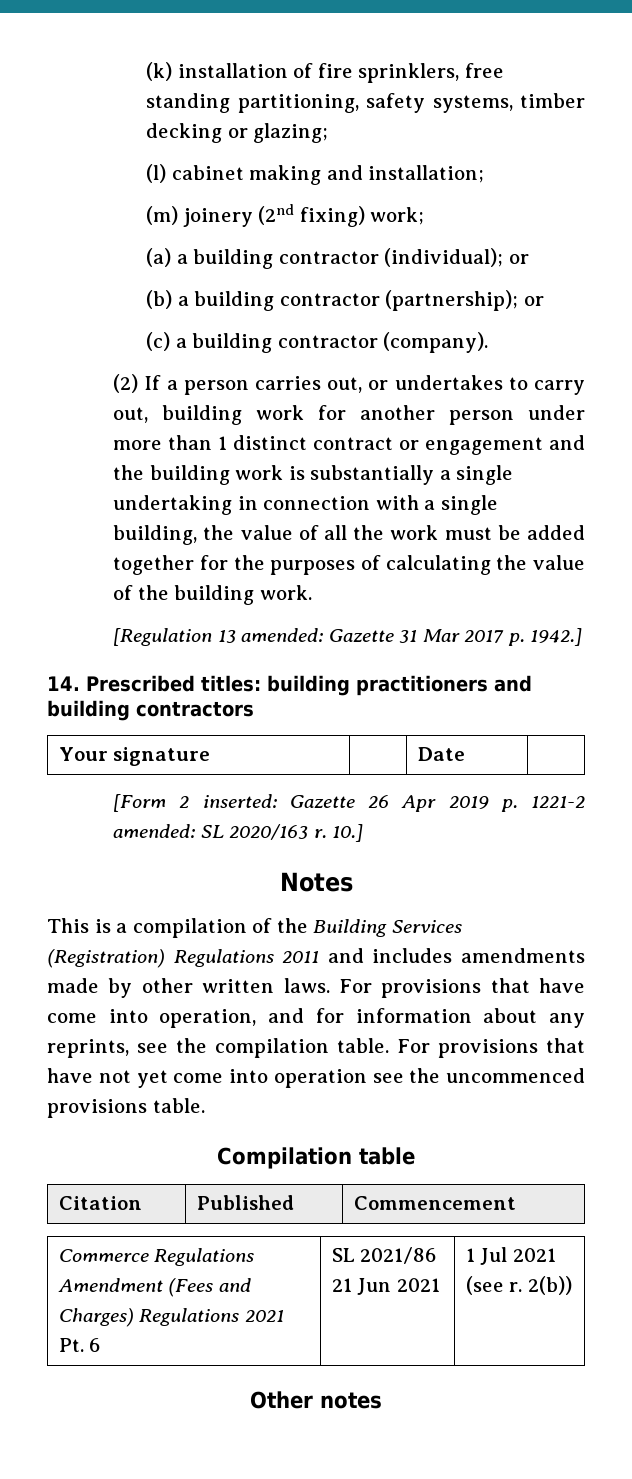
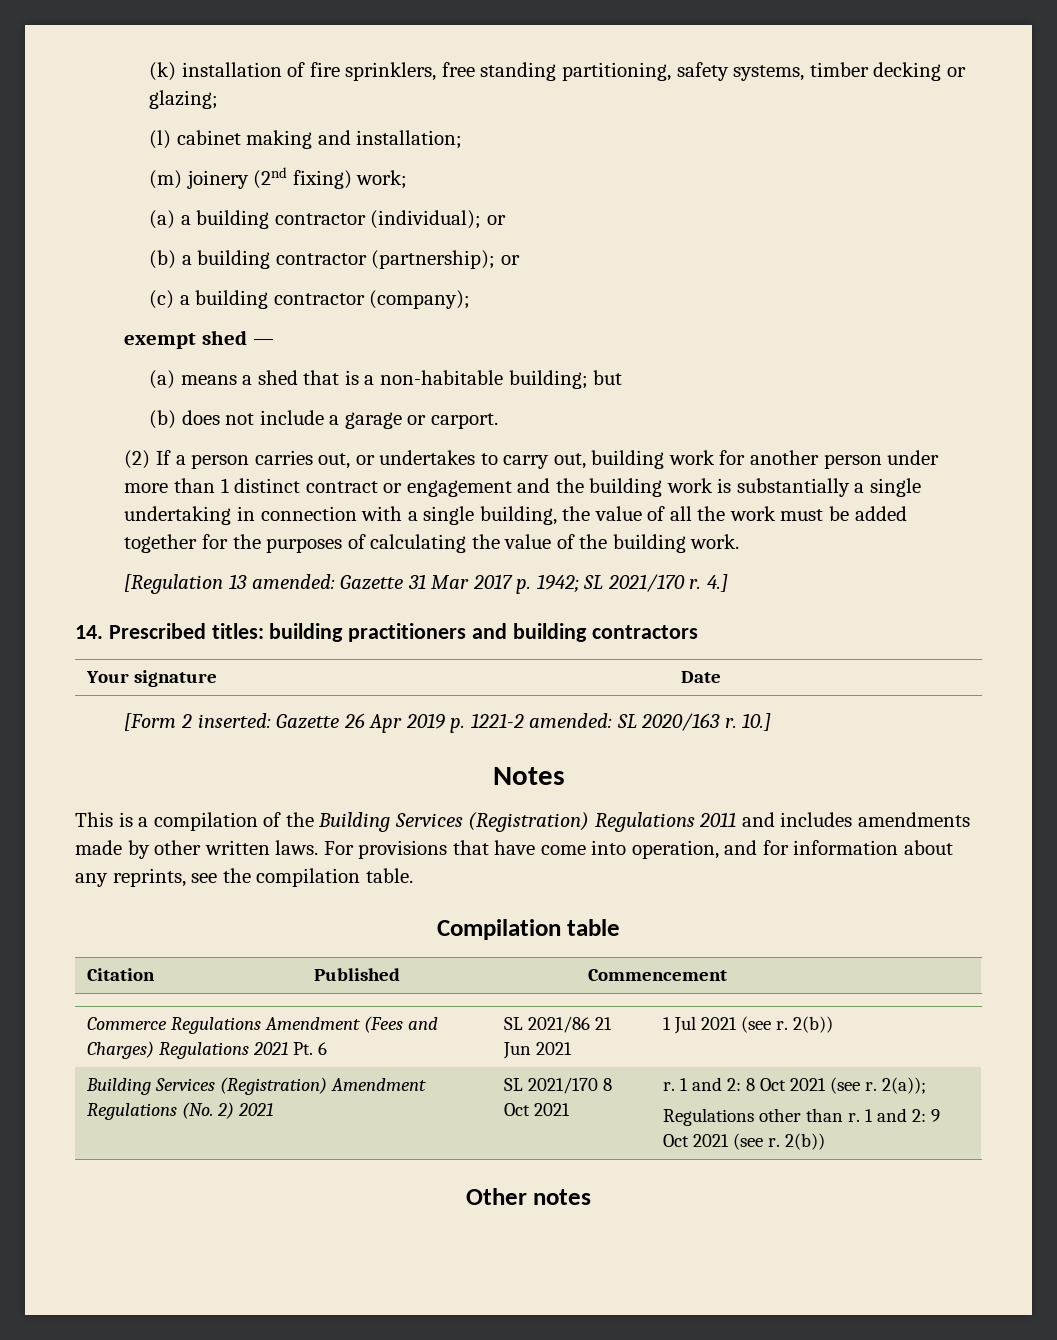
- (c) a building contractor (company).
+ (c) a building contractor (company);
+ exempt shed —
+ (a) means a shed that is a non-habitable building; but
+ (b) does not include a garage or carport.
- [Regulation 13 amended: Gazette 31 Mar 2017 p. 1942.]
+ [Regulation 13 amended: Gazette 31 Mar 2017 p. 1942; SL 2021/170 r. 4.]
- For provisions that have not yet come into operation see the uncommenced provisions table.
+ Building Services (Registration) Amendment Regulations (No. 2) 2021 | SL 2021/170 8 Oct 2021 | r. 1 and 2: 8 Oct 2021 (see r. 2(a));
+ Regulations other than r. 1 and 2: 9 Oct 2021 (see r. 2(b))

